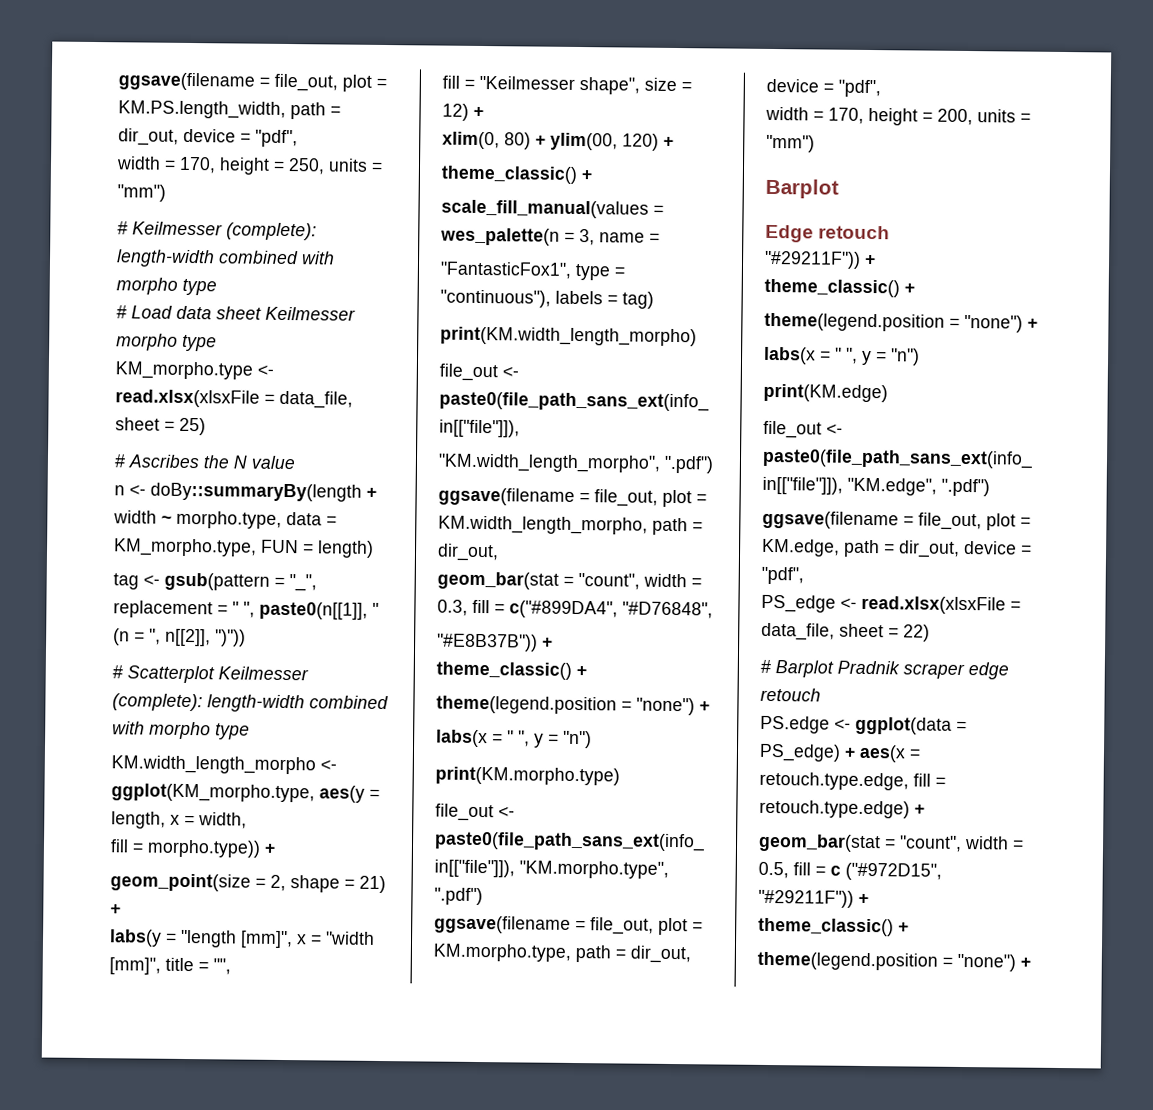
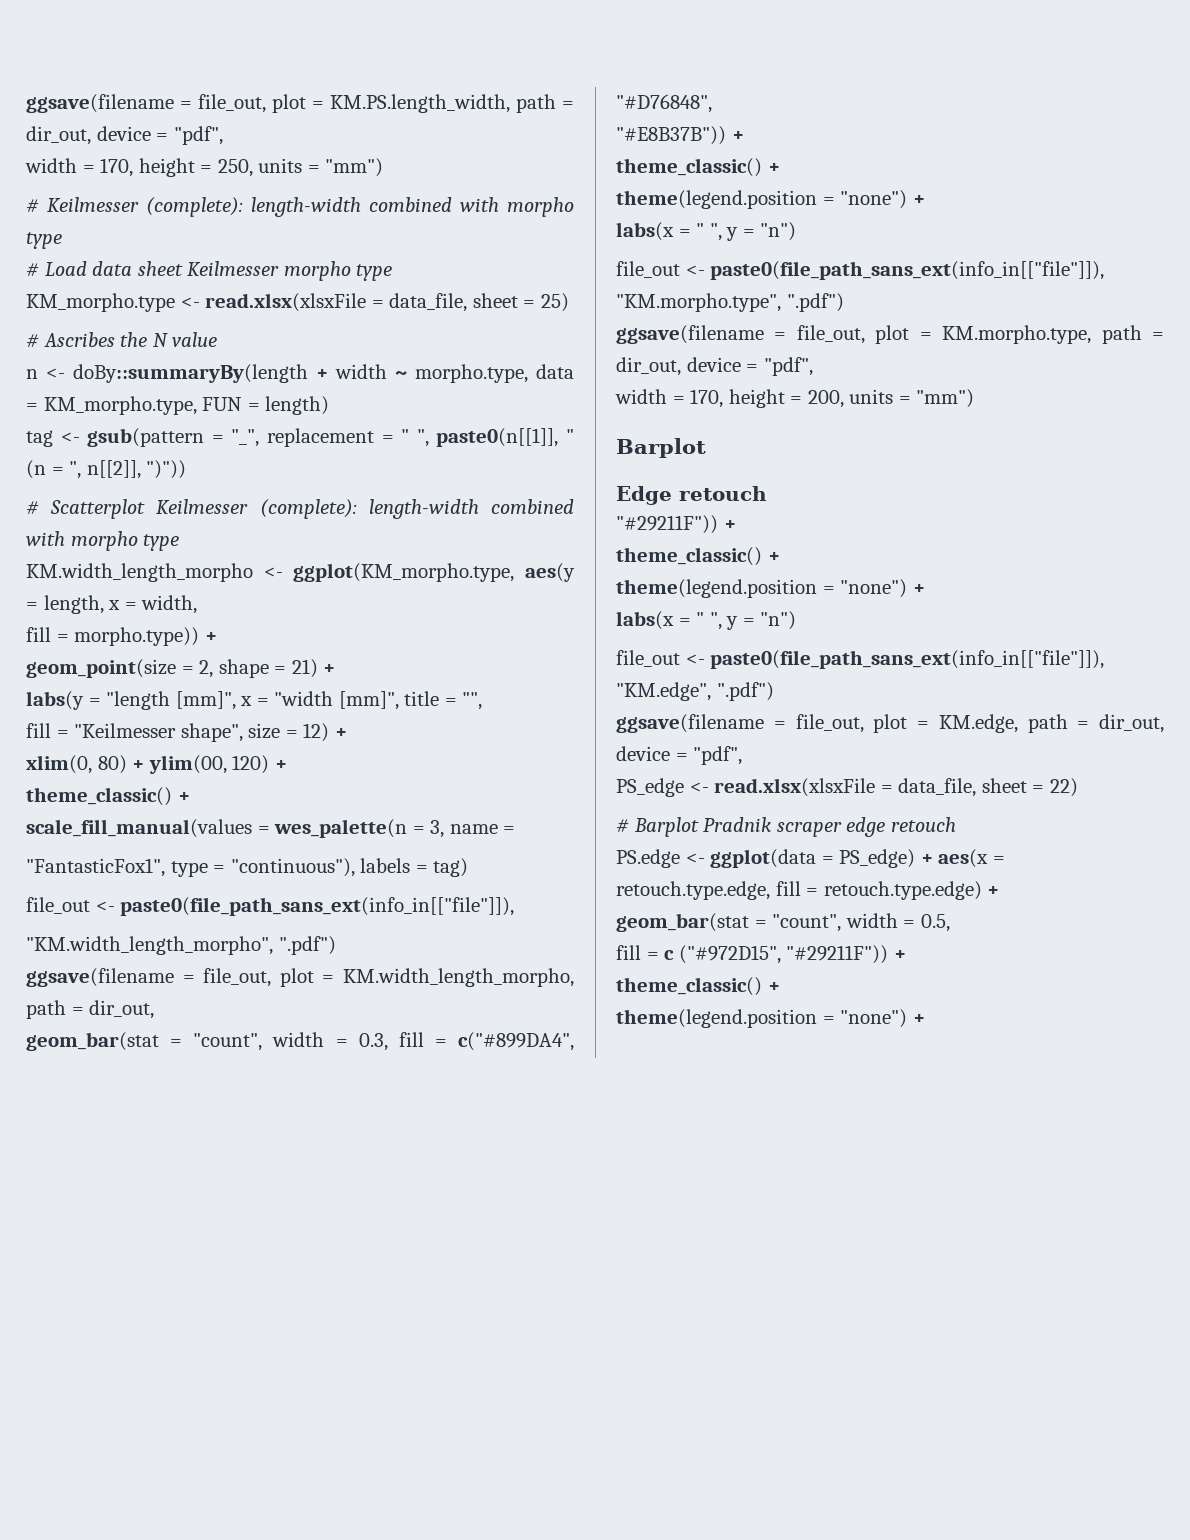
- print(KM.width_length_morpho)
- print(KM.morpho.type)
- print(KM.edge)
- geom_bar(stat = "count", width = 0.5, fill = c ("#972D15", "#29211F")) +
+ geom_bar(stat = "count", width = 0.5,
+ fill = c ("#972D15", "#29211F")) +

